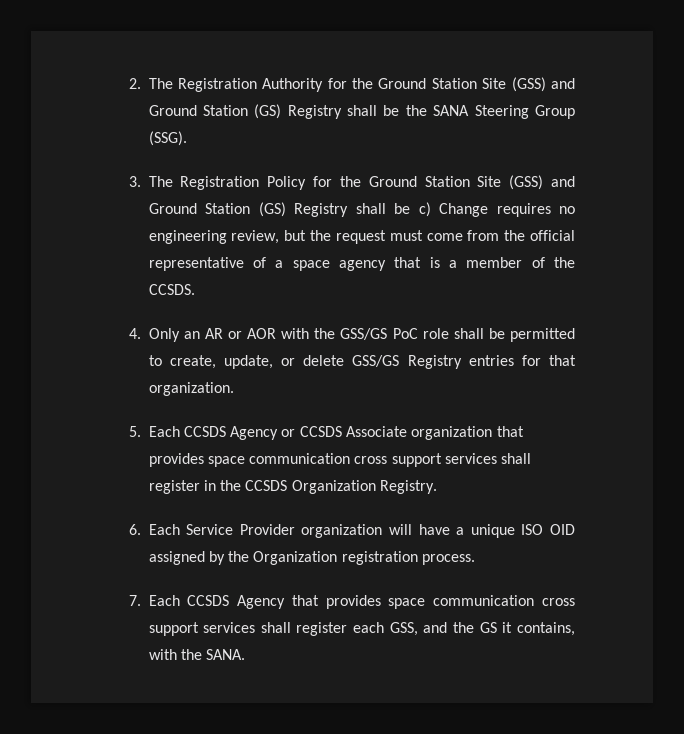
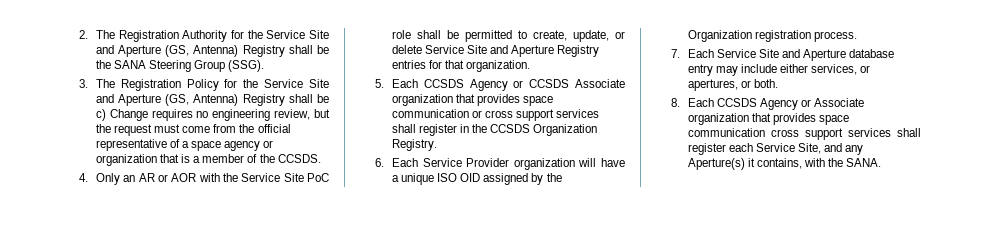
- 2. The Registration Authority for the Ground Station Site (GSS) and Ground Station (GS) Registry shall be the SANA Steering Group (SSG).
+ 2. The Registration Authority for the Service Site and Aperture (GS, Antenna) Registry shall be the SANA Steering Group (SSG).
- 3. The Registration Policy for the Ground Station Site (GSS) and Ground Station (GS) Registry shall be c) Change requires no engineering review, but the request must come from the official representative of a space agency that is a member of the CCSDS.
+ 3. The Registration Policy for the Service Site and Aperture (GS, Antenna) Registry shall be c) Change requires no engineering review, but the request must come from the official representative of a space agency or organization that is a member of the CCSDS.
- 4. Only an AR or AOR with the GSS/GS PoC role shall be permitted to create, update, or delete GSS/GS Registry entries for that organization.
+ 4. Only an AR or AOR with the Service Site PoC role shall be permitted to create, update, or delete Service Site and Aperture Registry entries for that organization.
- 5. Each CCSDS Agency or CCSDS Associate organization that provides space communication cross support services shall register in the CCSDS Organization Registry.
+ 5. Each CCSDS Agency or CCSDS Associate organization that provides space communication or cross support services shall register in the CCSDS Organization Registry.
- 7. Each CCSDS Agency that provides space communication cross support services shall register each GSS, and the GS it contains, with the SANA.
+ 7. Each Service Site and Aperture database entry may include either services, or apertures, or both.
+ 8. Each CCSDS Agency or Associate organization that provides space communication cross support services shall register each Service Site, and any Aperture(s) it contains, with the SANA.

